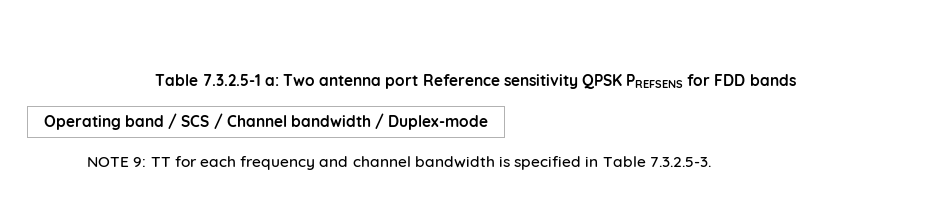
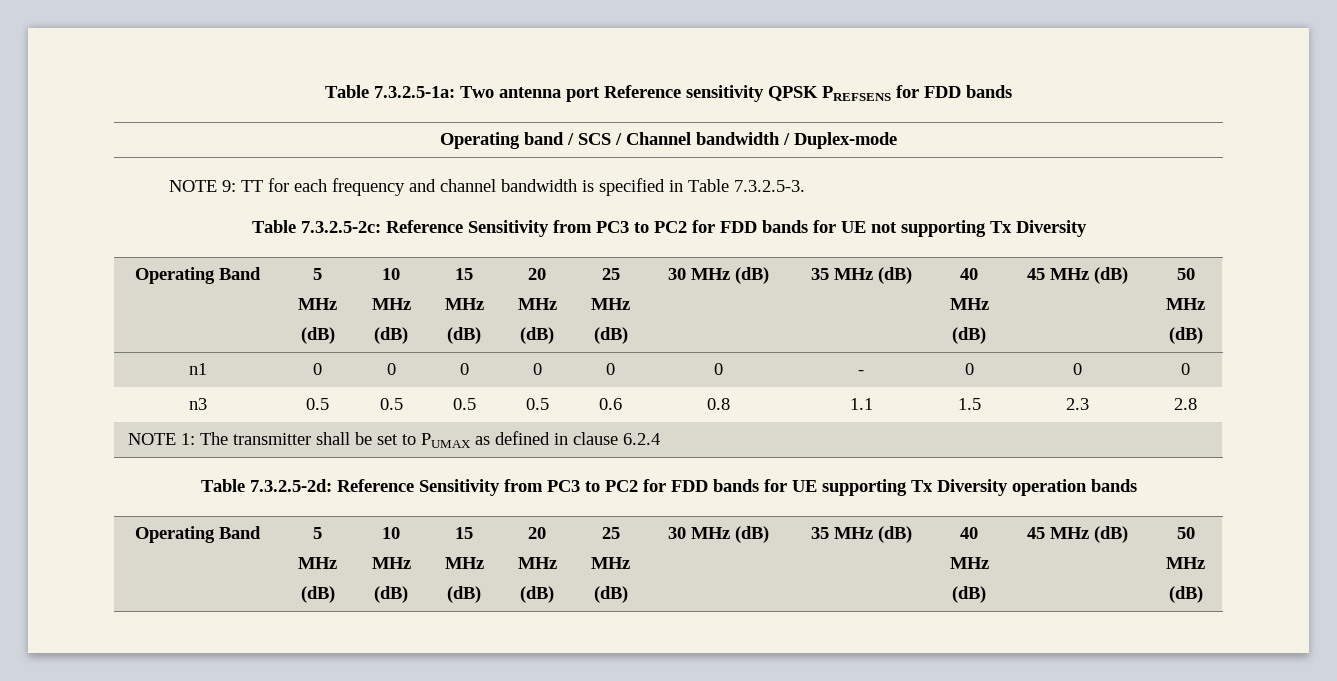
- Table 7.3.2.5-1 a: Two antenna port Reference sensitivity QPSK PREFSENS for FDD bands
+ Table 7.3.2.5-1a: Two antenna port Reference sensitivity QPSK PREFSENS for FDD bands
+ Table 7.3.2.5-2c: Reference Sensitivity from PC3 to PC2 for FDD bands for UE not supporting Tx Diversity
+ Operating Band | 5
+ MHz
+ (dB) | 10
+ MHz
+ (dB) | 15
+ MHz
+ (dB) | 20
+ MHz
+ (dB) | 25
+ MHz
+ (dB) | 30 MHz (dB) | 35 MHz (dB) | 40
+ MHz
+ (dB) | 45 MHz (dB) | 50
+ MHz
+ (dB)
+ n1 | 0 | 0 | 0 | 0 | 0 | 0 | - | 0 | 0 | 0
+ n3 | 0.5 | 0.5 | 0.5 | 0.5 | 0.6 | 0.8 | 1.1 | 1.5 | 2.3 | 2.8
+ NOTE 1: The transmitter shall be set to PUMAX as defined in clause 6.2.4
+ Table 7.3.2.5-2d: Reference Sensitivity from PC3 to PC2 for FDD bands for UE supporting Tx Diversity operation bands
+ Operating Band | 5
+ MHz
+ (dB) | 10
+ MHz
+ (dB) | 15
+ MHz
+ (dB) | 20
+ MHz
+ (dB) | 25
+ MHz
+ (dB) | 30 MHz (dB) | 35 MHz (dB) | 40
+ MHz
+ (dB) | 45 MHz (dB) | 50
+ MHz
+ (dB)

